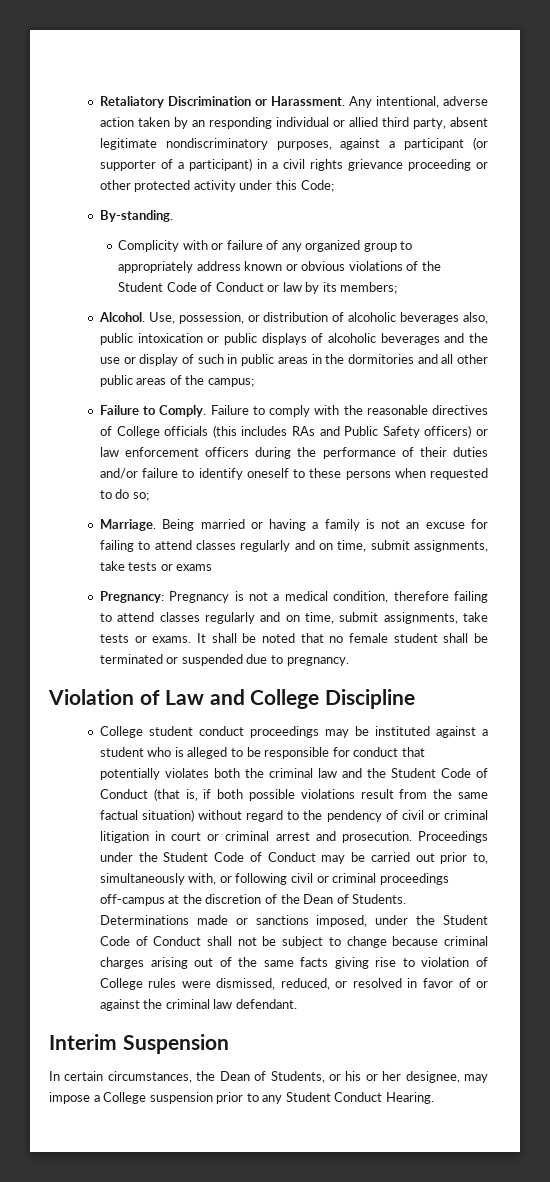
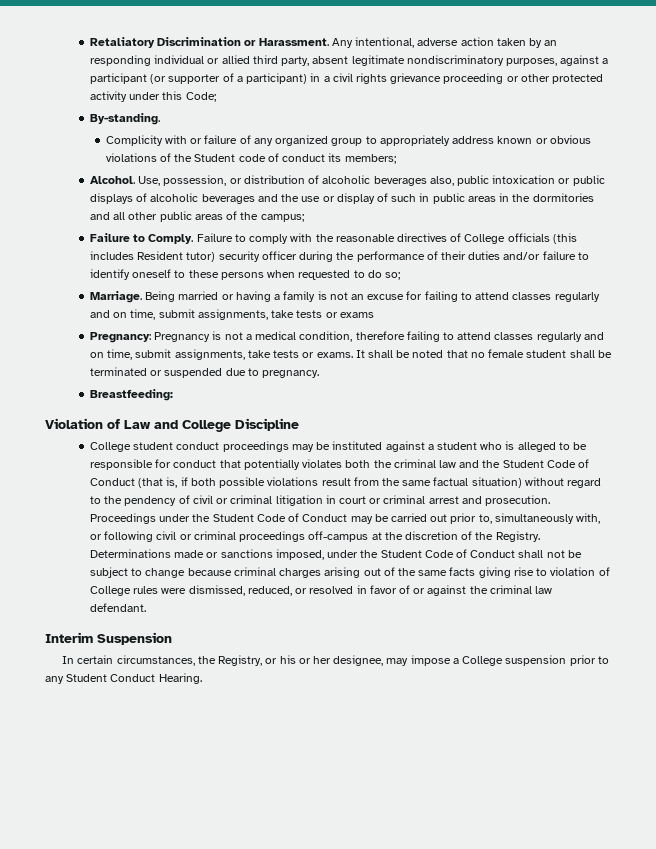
- Complicity with or failure of any organized group to appropriately address known or obvious violations of the Student Code of Conduct or law by its members;
+ Complicity with or failure of any organized group to appropriately address known or obvious violations of the Student code of conduct its members;
- Failure to comply with the reasonable directives of College officials (this includes RAs and Public Safety officers) or law enforcement officers during the performance of their duties and/or failure to identify oneself to these persons when requested to do so;
+ Failure to comply with the reasonable directives of College officials (this includes Resident tutor) security officer during the performance of their duties and/or failure to identify oneself to these persons when requested to do so;
+ Breastfeeding:
- Proceedings under the Student Code of Conduct may be carried out prior to, simultaneously with, or following civil or criminal proceedings off-campus at the discretion of the Dean of Students.
+ Proceedings under the Student Code of Conduct may be carried out prior to, simultaneously with, or following civil or criminal proceedings off-campus at the discretion of the Registry.
- In certain circumstances, the Dean of Students, or his or her designee, may impose a College suspension prior to any Student Conduct Hearing.
+ In certain circumstances, the Registry, or his or her designee, may impose a College suspension prior to any Student Conduct Hearing.

